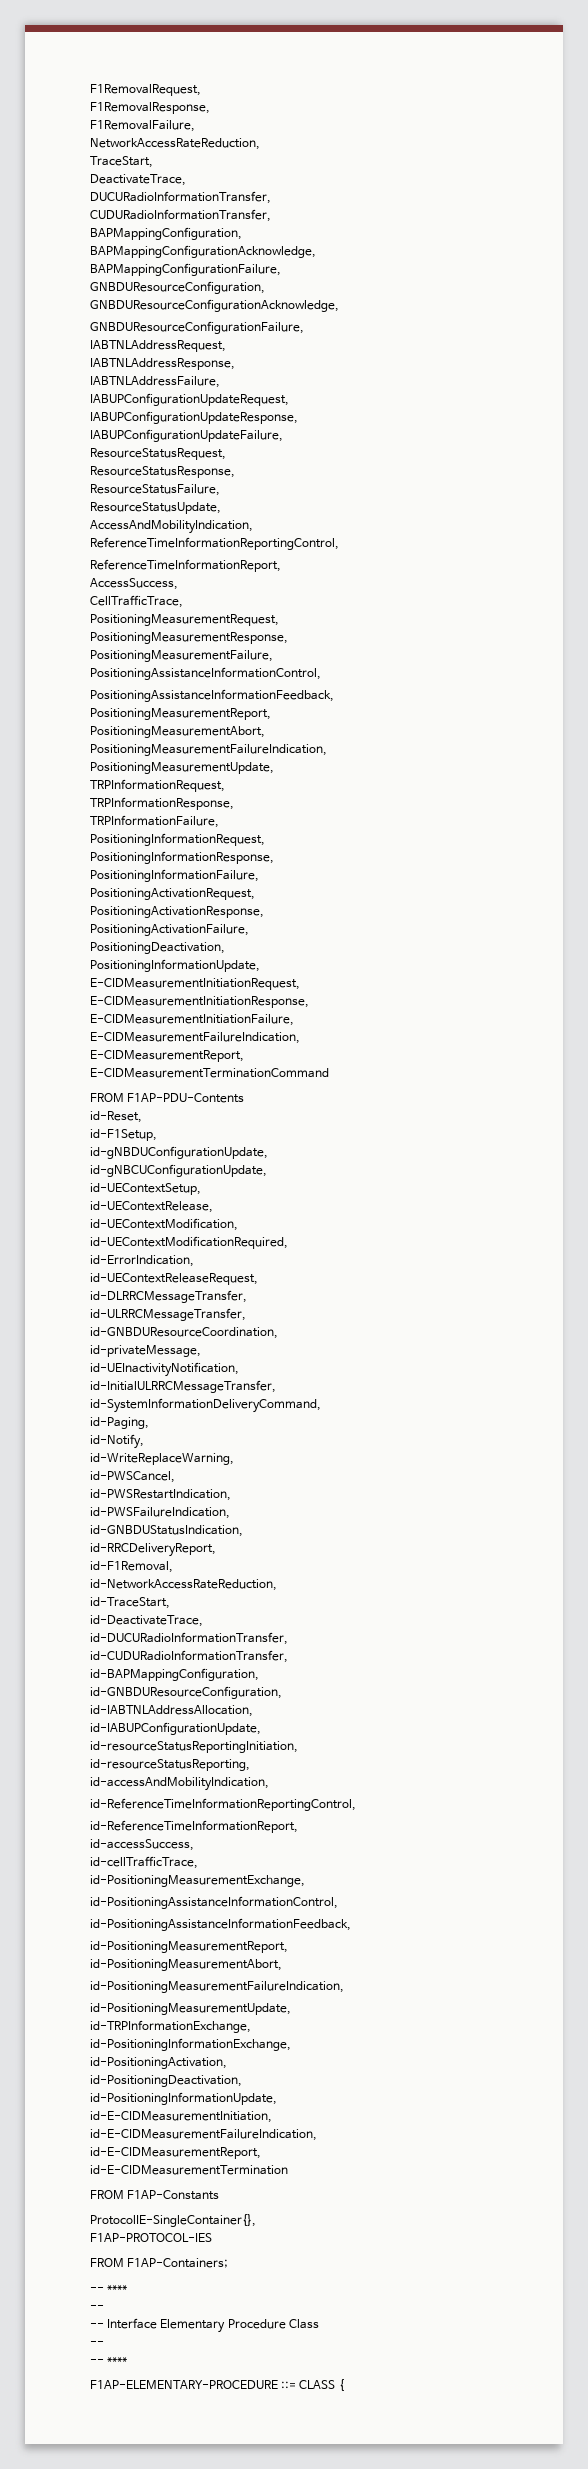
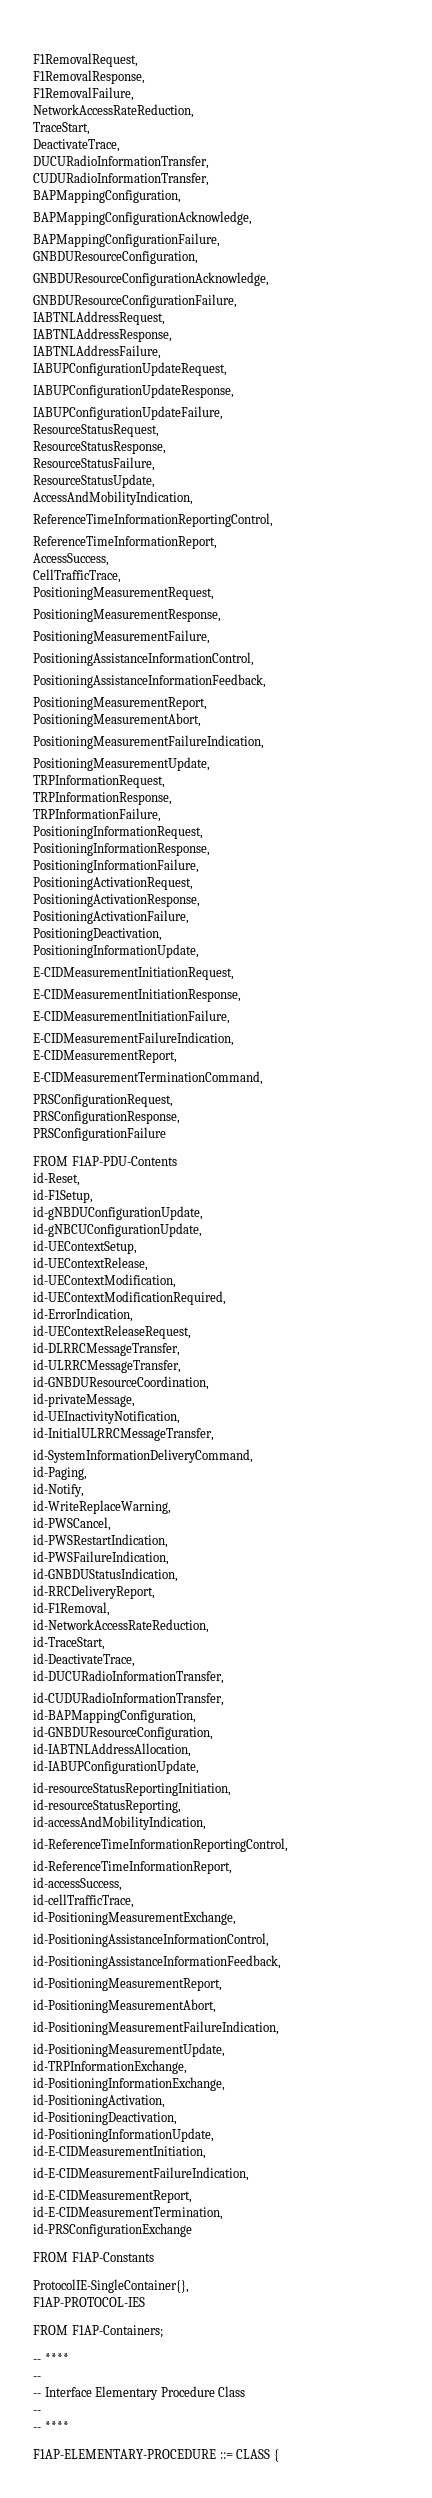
- E-CIDMeasurementTerminationCommand
+ E-CIDMeasurementTerminationCommand,
+ PRSConfigurationRequest,
+ PRSConfigurationResponse,
+ PRSConfigurationFailure
- id-E-CIDMeasurementTermination
+ id-E-CIDMeasurementTermination,
+ id-PRSConfigurationExchange

